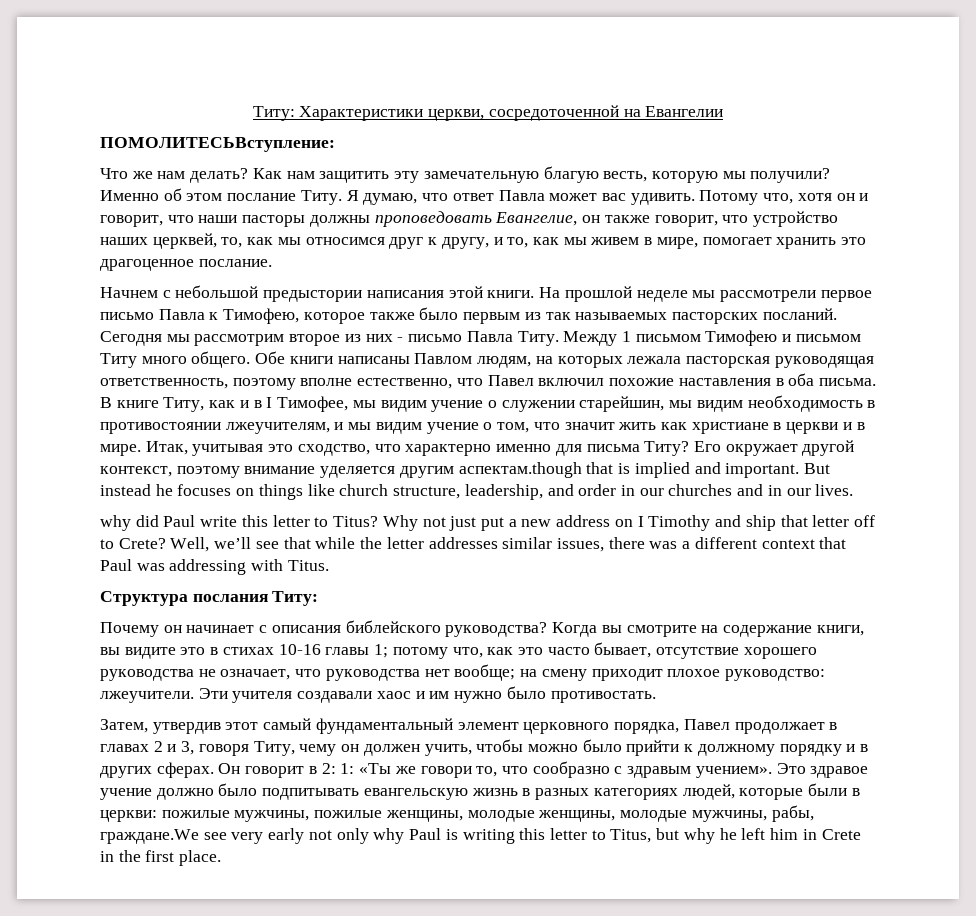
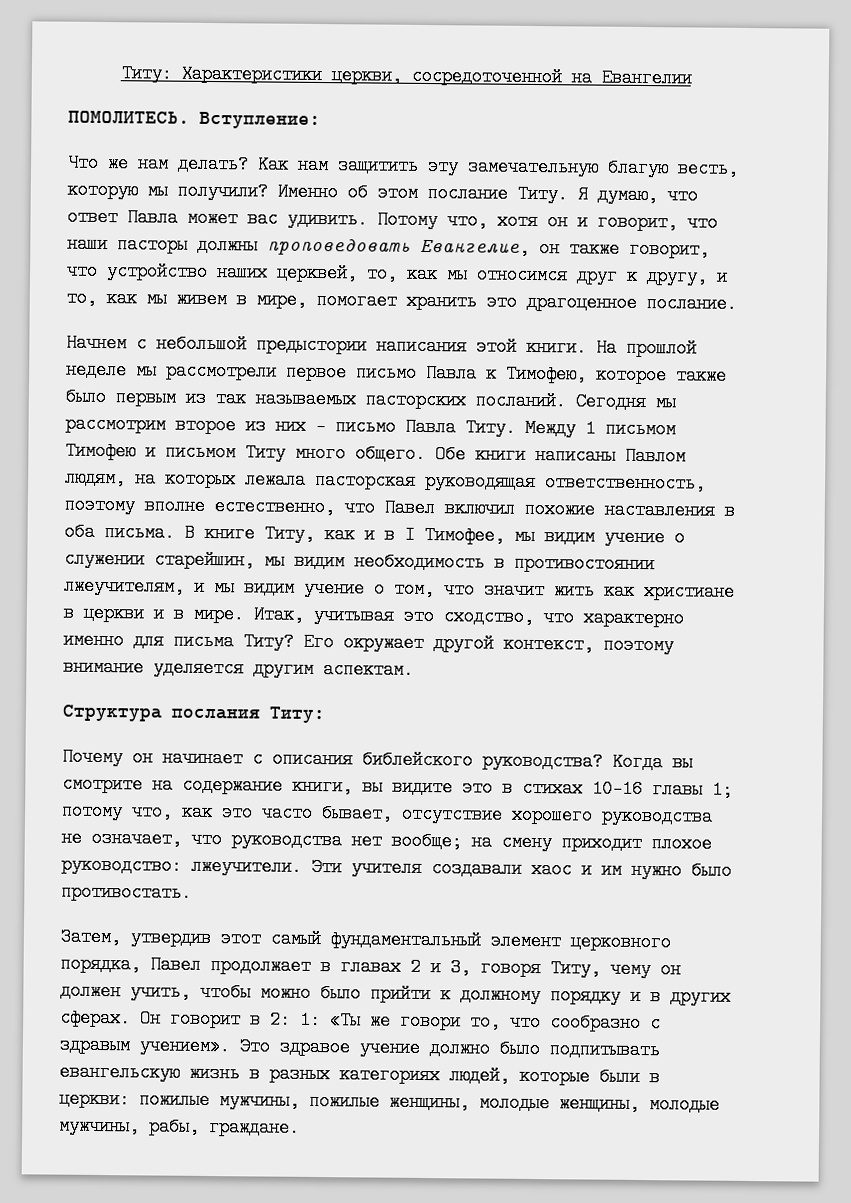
- ПОМОЛИТЕСЬВступление:
+ ПОМОЛИТЕСЬ. Вступление:
- Его окружает другой контекст, поэтому внимание уделяется другим аспектам.though that is implied and important. But instead he focuses on things like church structure, leadership, and order in our churches and in our lives.
- why did Paul write this letter to Titus? Why not just put a new address on I Timothy and ship that letter off to Crete? Well, we’ll see that while the letter addresses similar issues, there was a different context that Paul was addressing with Titus.
+ Его окружает другой контекст, поэтому внимание уделяется другим аспектам.
- Это здравое учение должно было подпитывать евангельскую жизнь в разных категориях людей, которые были в церкви: пожилые мужчины, пожилые женщины, молодые женщины, молодые мужчины, рабы, граждане.We see very early not only why Paul is writing this letter to Titus, but why he left him in Crete in the first place.
+ Это здравое учение должно было подпитывать евангельскую жизнь в разных категориях людей, которые были в церкви: пожилые мужчины, пожилые женщины, молодые женщины, молодые мужчины, рабы, граждане.

